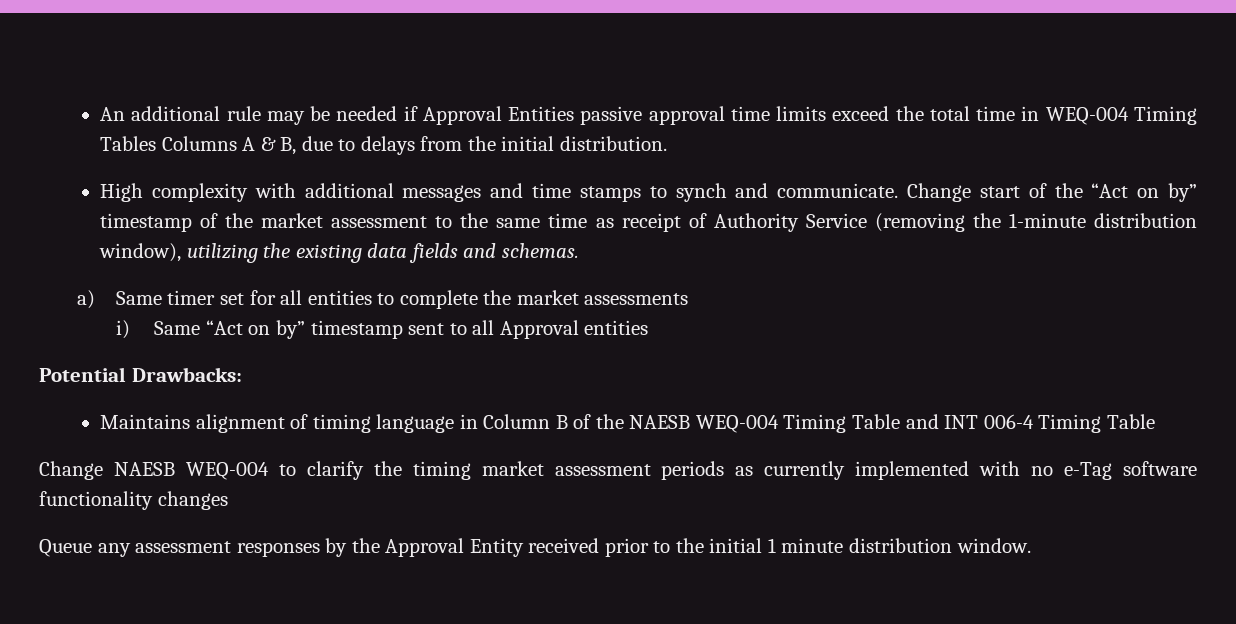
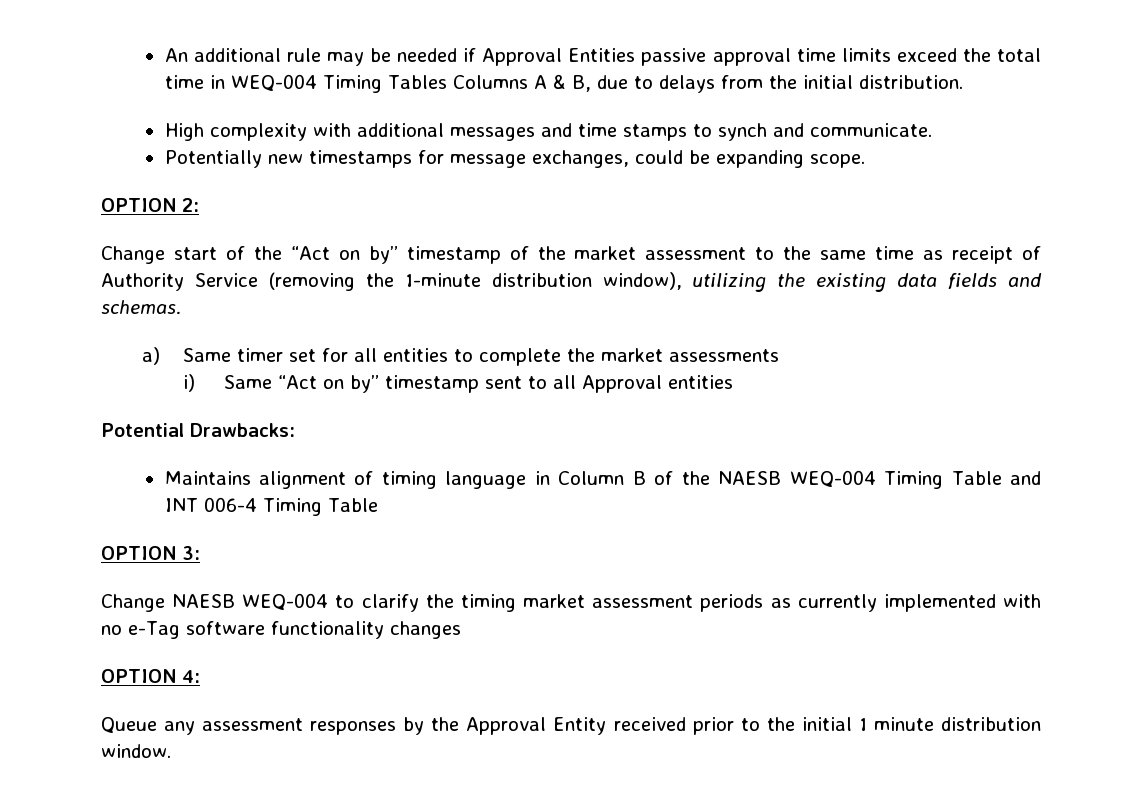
- High complexity with additional messages and time stamps to synch and communicate. Change start of the “Act on by” timestamp of the market assessment to the same time as receipt of Authority Service (removing the 1-minute distribution window), utilizing the existing data fields and schemas.
+ High complexity with additional messages and time stamps to synch and communicate.
+ Potentially new timestamps for message exchanges, could be expanding scope.
+ OPTION 2:
+ Change start of the “Act on by” timestamp of the market assessment to the same time as receipt of Authority Service (removing the 1-minute distribution window), utilizing the existing data fields and schemas.
+ OPTION 3:
+ OPTION 4:

